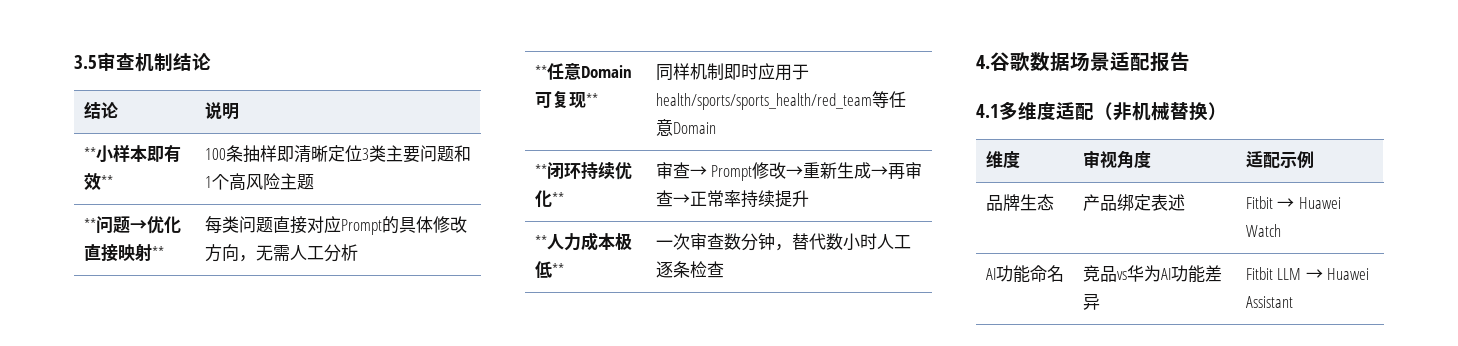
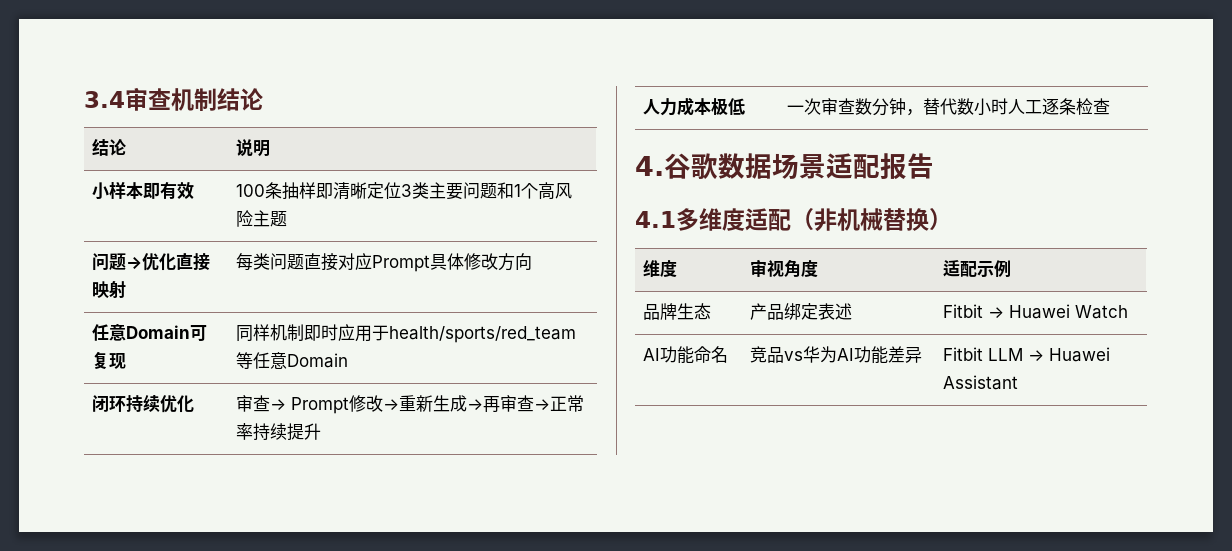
- 3.5审查机制结论
+ 3.4审查机制结论
- **小样本即有效** | 100条抽样即清晰定位3类主要问题和1个高风险主题
+ 小样本即有效 | 100条抽样即清晰定位3类主要问题和1个高风险主题
- **问题→优化直接映射** | 每类问题直接对应Prompt的具体修改方向，无需人工分析
- **任意Domain可复现** | 同样机制即时应用于health/sports/sports_health/red_team等任意Domain
+ 问题→优化直接映射 | 每类问题直接对应Prompt具体修改方向
+ 任意Domain可复现 | 同样机制即时应用于health/sports/red_team等任意Domain
- **闭环持续优化** | 审查→ Prompt修改→重新生成→再审查→正常率持续提升
+ 闭环持续优化 | 审查→ Prompt修改→重新生成→再审查→正常率持续提升
- **人力成本极低** | 一次审查数分钟，替代数小时人工逐条检查
+ 人力成本极低 | 一次审查数分钟，替代数小时人工逐条检查

